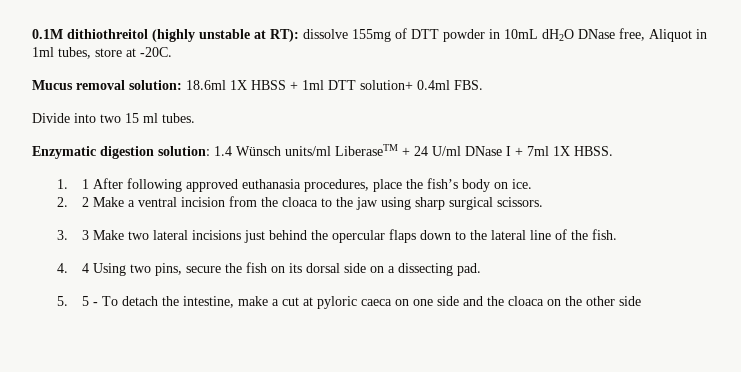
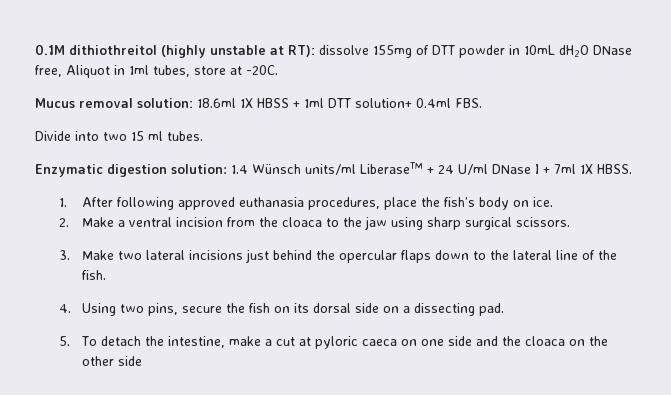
- 1. 1 After following approved euthanasia procedures, place the fish’s body on ice.
+ 1. After following approved euthanasia procedures, place the fish’s body on ice.
- 2. 2 Make a ventral incision from the cloaca to the jaw using sharp surgical scissors.
+ 2. Make a ventral incision from the cloaca to the jaw using sharp surgical scissors.
- 3. 3 Make two lateral incisions just behind the opercular flaps down to the lateral line of the fish.
+ 3. Make two lateral incisions just behind the opercular flaps down to the lateral line of the fish.
- 4. 4 Using two pins, secure the fish on its dorsal side on a dissecting pad.
+ 4. Using two pins, secure the fish on its dorsal side on a dissecting pad.
- 5. 5 - To detach the intestine, make a cut at pyloric caeca on one side and the cloaca on the other side
+ 5. To detach the intestine, make a cut at pyloric caeca on one side and the cloaca on the other side

